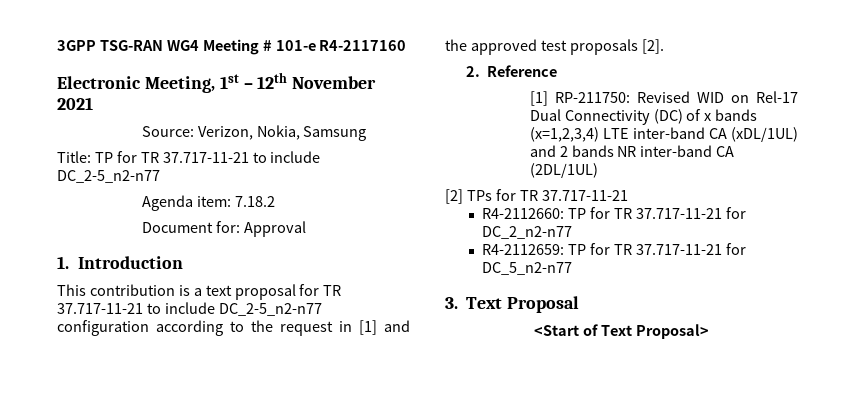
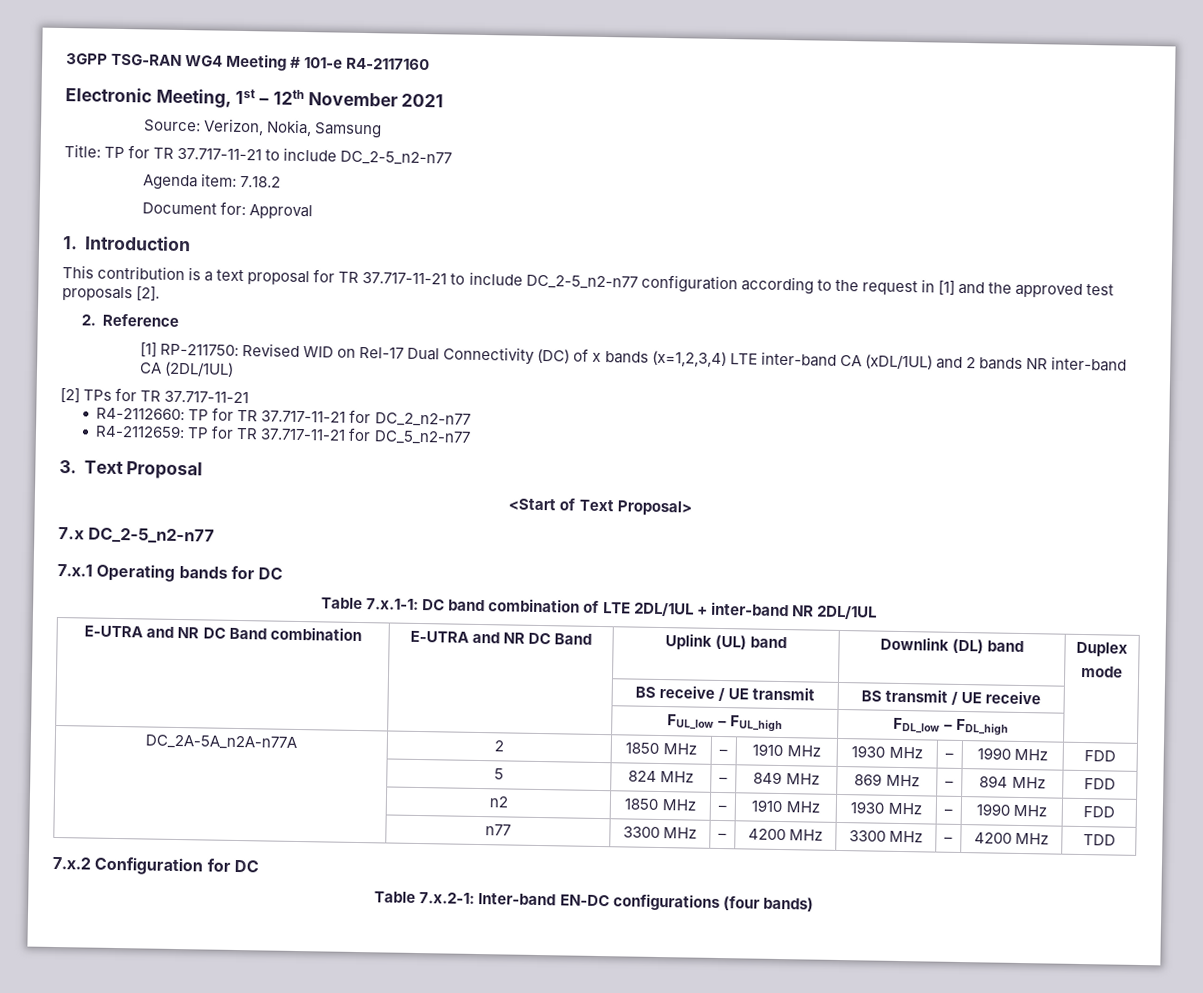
+ 7.x DC_2-5_n2-n77
+ 7.x.1 Operating bands for DC
+ Table 7.x.1-1: DC band combination of LTE 2DL/1UL + inter-band NR 2DL/1UL
+ E-UTRA and NR DC Band combination | E-UTRA and NR DC Band | Uplink (UL) band | Downlink (DL) band | Duplex
+ mode
+ | | BS receive / UE transmit | BS transmit / UE receive |
+ | | FUL_low – FUL_high | FDL_low – FDL_high |
+ DC_2A-5A_n2A-n77A | 2 | 1850 MHz | – | 1910 MHz | 1930 MHz | – | 1990 MHz | FDD
+ | 5 | 824 MHz | – | 849 MHz | 869 MHz | – | 894 MHz | FDD
+ | n2 | 1850 MHz | – | 1910 MHz | 1930 MHz | – | 1990 MHz | FDD
+ | n77 | 3300 MHz | – | 4200 MHz | 3300 MHz | – | 4200 MHz | TDD
+ 7.x.2 Configuration for DC
+ Table 7.x.2-1: Inter-band EN-DC configurations (four bands)

